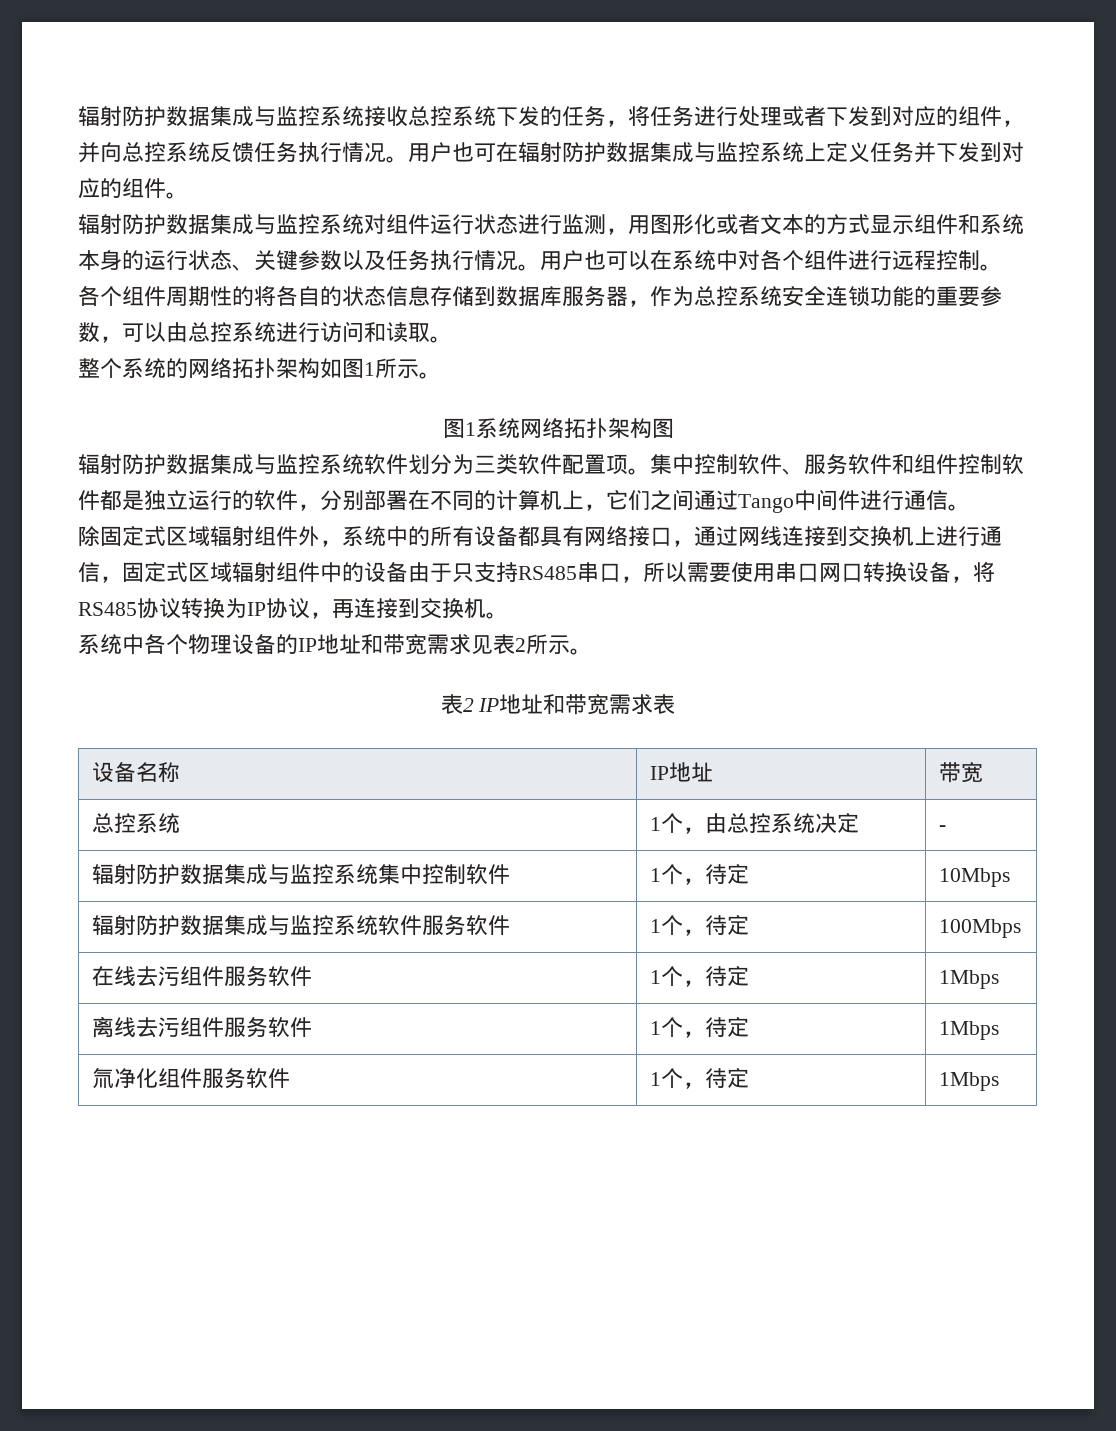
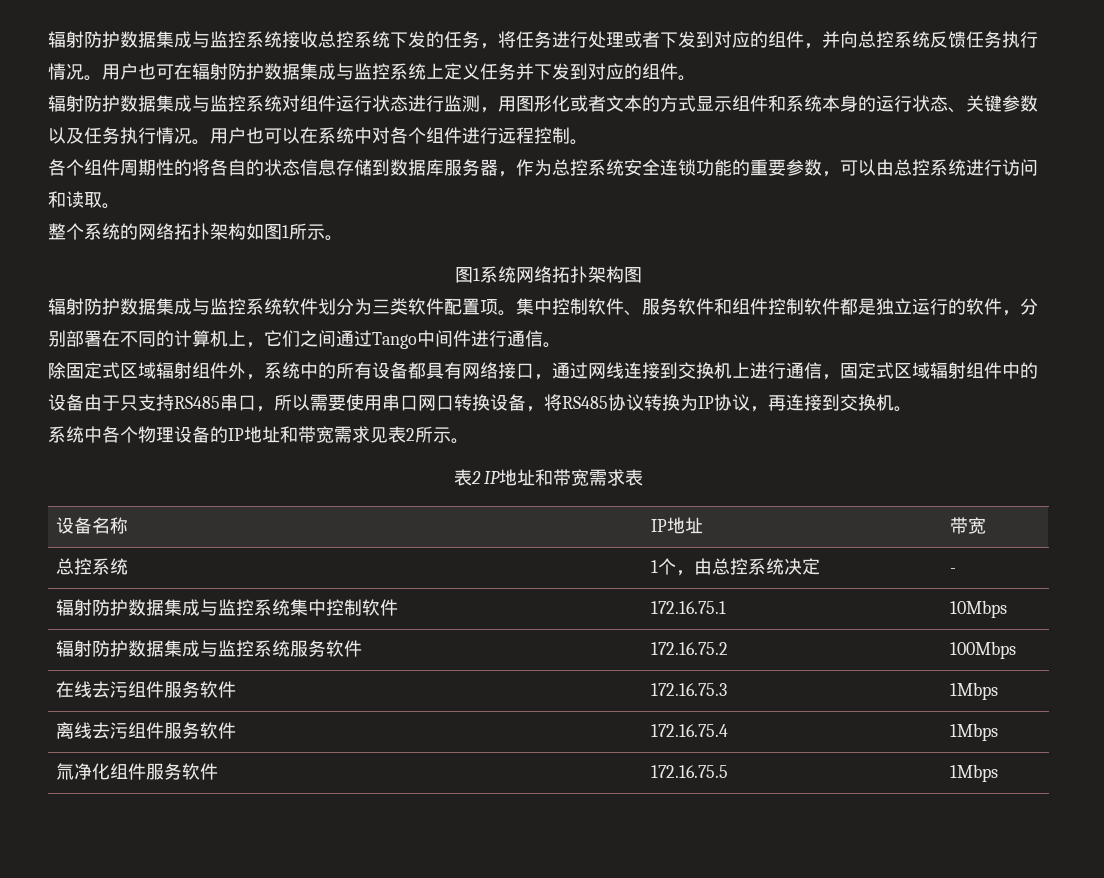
- 辐射防护数据集成与监控系统集中控制软件 | 1个，待定 | 10Mbps
+ 辐射防护数据集成与监控系统集中控制软件 | 172.16.75.1 | 10Mbps
- 辐射防护数据集成与监控系统软件服务软件 | 1个，待定 | 100Mbps
+ 辐射防护数据集成与监控系统服务软件 | 172.16.75.2 | 100Mbps
- 在线去污组件服务软件 | 1个，待定 | 1Mbps
+ 在线去污组件服务软件 | 172.16.75.3 | 1Mbps
- 离线去污组件服务软件 | 1个，待定 | 1Mbps
+ 离线去污组件服务软件 | 172.16.75.4 | 1Mbps
- 氚净化组件服务软件 | 1个，待定 | 1Mbps
+ 氚净化组件服务软件 | 172.16.75.5 | 1Mbps

